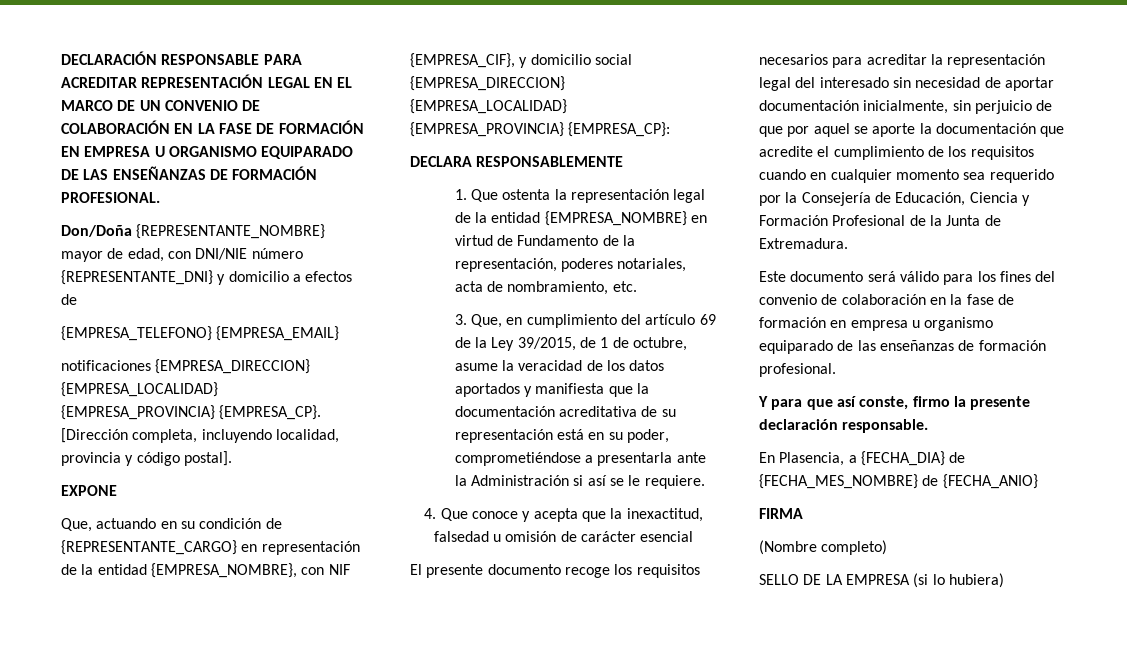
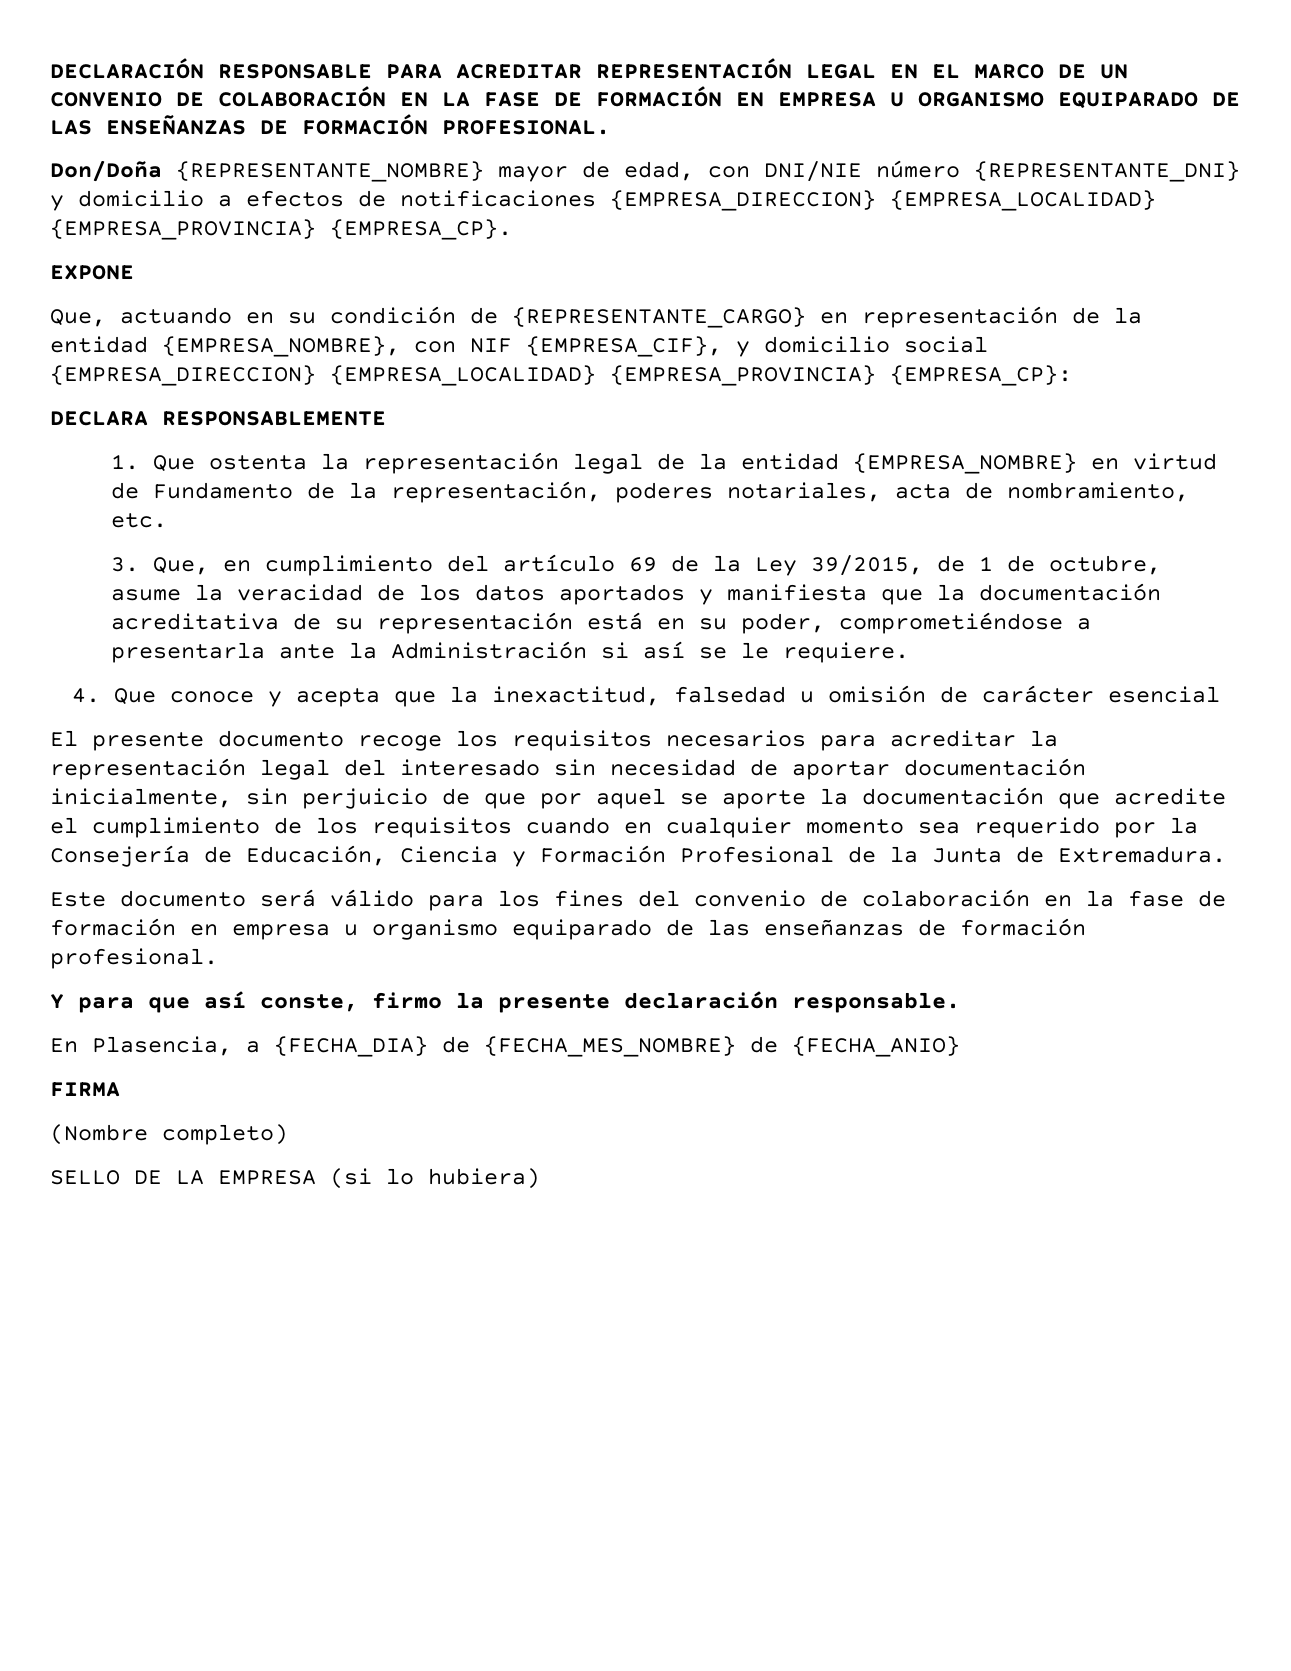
- Don/Doña {REPRESENTANTE_NOMBRE} mayor de edad, con DNI/NIE número {REPRESENTANTE_DNI} y domicilio a efectos de
- {EMPRESA_TELEFONO} {EMPRESA_EMAIL}
- notificaciones {EMPRESA_DIRECCION} {EMPRESA_LOCALIDAD} {EMPRESA_PROVINCIA} {EMPRESA_CP}. [Dirección completa, incluyendo localidad, provincia y código postal].
+ Don/Doña {REPRESENTANTE_NOMBRE} mayor de edad, con DNI/NIE número {REPRESENTANTE_DNI} y domicilio a efectos de notificaciones {EMPRESA_DIRECCION} {EMPRESA_LOCALIDAD} {EMPRESA_PROVINCIA} {EMPRESA_CP}.

